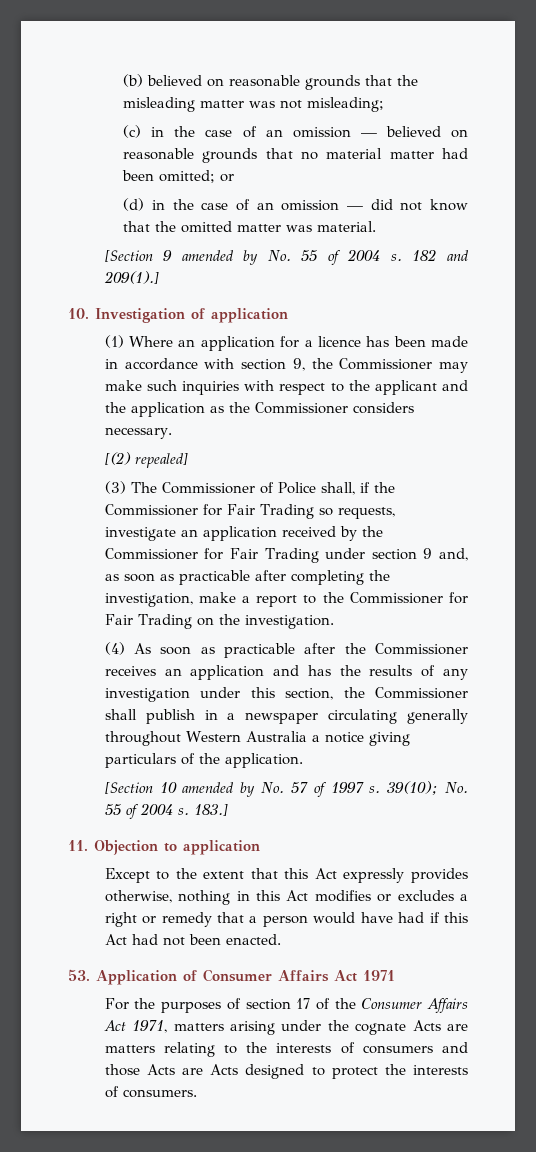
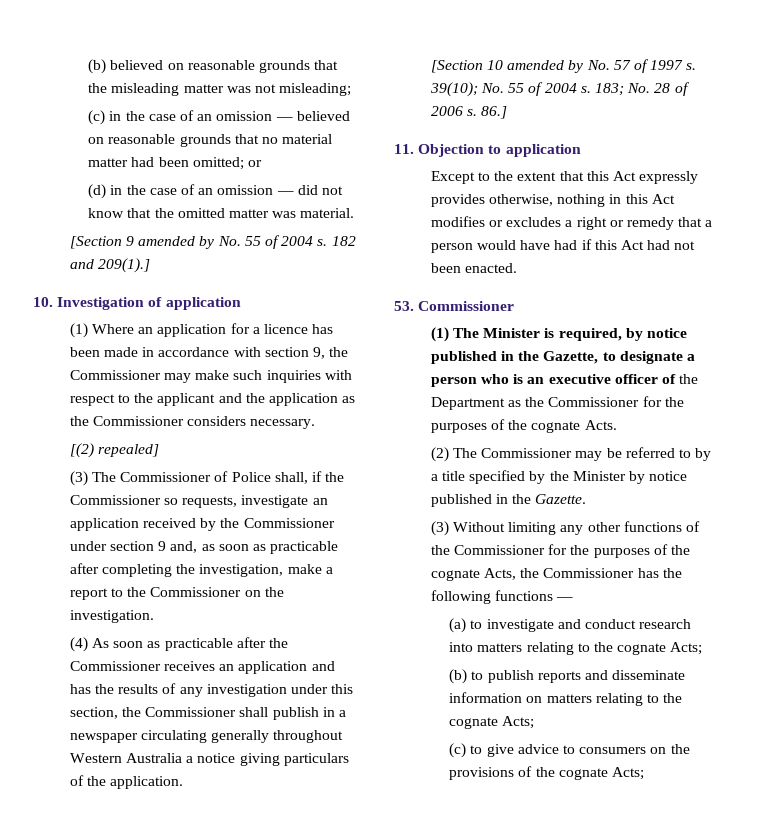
- (3) The Commissioner of Police shall, if the Commissioner for Fair Trading so requests, investigate an application received by the Commissioner for Fair Trading under section 9 and, as soon as practicable after completing the investigation, make a report to the Commissioner for Fair Trading on the investigation.
+ (3) The Commissioner of Police shall, if the Commissioner so requests, investigate an application received by the Commissioner under section 9 and, as soon as practicable after completing the investigation, make a report to the Commissioner on the investigation.
- 183.]
+ 183; No. 28 of 2006 s. 86.]
- 53. Application of Consumer Affairs Act 1971
- For the purposes of section 17 of the Consumer Affairs Act 1971, matters arising under the cognate Acts are matters relating to the interests of consumers and those Acts are Acts designed to protect the interests of consumers.
+ 53. Commissioner
+ (1) The Minister is required, by notice published in the Gazette, to designate a person who is an executive officer of the Department as the Commissioner for the purposes of the cognate Acts.
+ (2) The Commissioner may be referred to by a title specified by the Minister by notice published in the Gazette.
+ (3) Without limiting any other functions of the Commissioner for the purposes of the cognate Acts, the Commissioner has the following functions —
+ (a) to investigate and conduct research into matters relating to the cognate Acts;
+ (b) to publish reports and disseminate information on matters relating to the cognate Acts;
+ (c) to give advice to consumers on the provisions of the cognate Acts;

